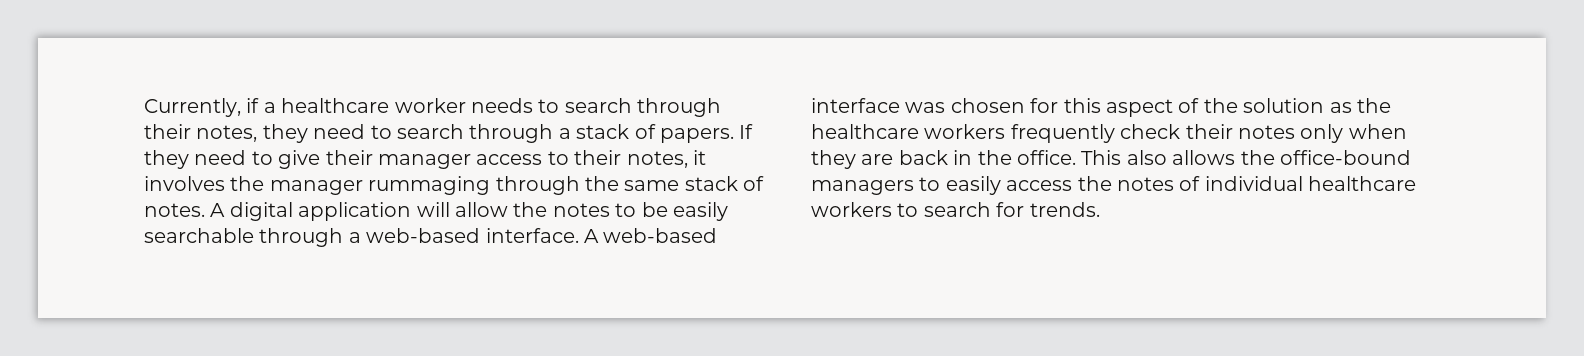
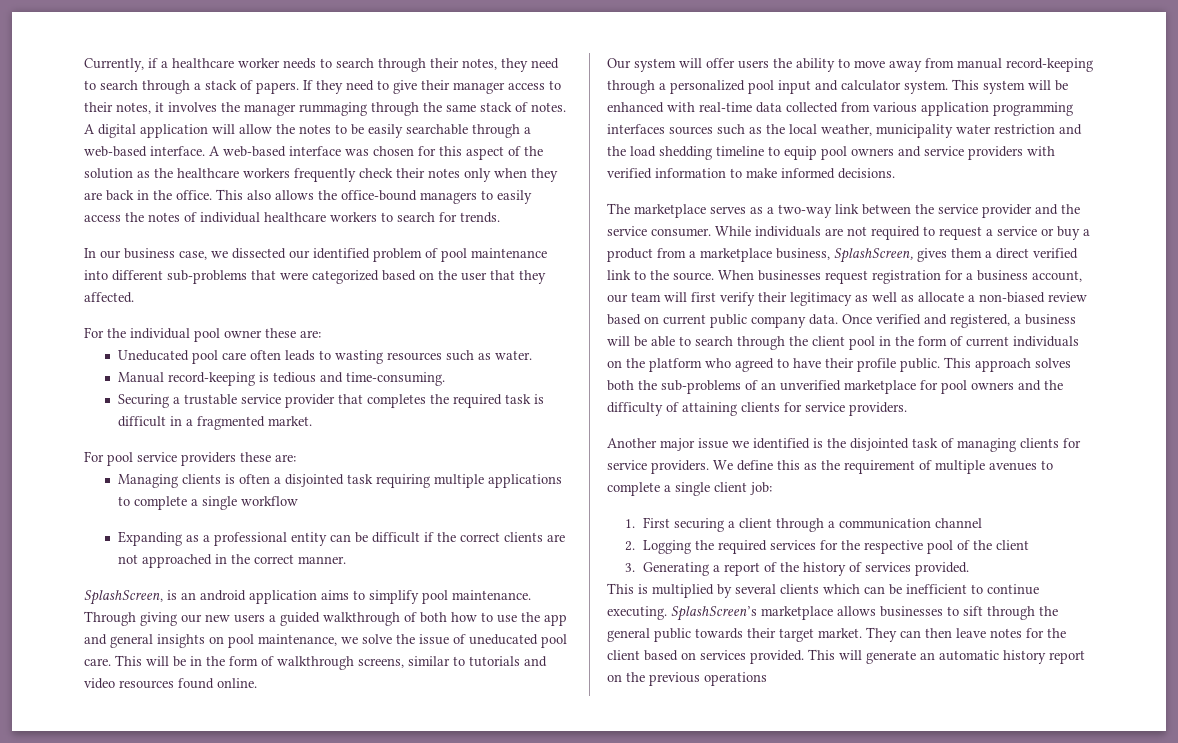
+ In our business case, we dissected our identified problem of pool maintenance into different sub-problems that were categorized based on the user that they affected.
+ For the individual pool owner these are:
+ Uneducated pool care often leads to wasting resources such as water.
+ Manual record-keeping is tedious and time-consuming.
+ Securing a trustable service provider that completes the required task is difficult in a fragmented market.
+ For pool service providers these are:
+ Managing clients is often a disjointed task requiring multiple applications to complete a single workflow
+ Expanding as a professional entity can be difficult if the correct clients are not approached in the correct manner.
+ SplashScreen, is an android application aims to simplify pool maintenance. Through giving our new users a guided walkthrough of both how to use the app and general insights on pool maintenance, we solve the issue of uneducated pool care. This will be in the form of walkthrough screens, similar to tutorials and video resources found online.
+ Our system will offer users the ability to move away from manual record-keeping through a personalized pool input and calculator system. This system will be enhanced with real-time data collected from various application programming interfaces sources such as the local weather, municipality water restriction and the load shedding timeline to equip pool owners and service providers with verified information to make informed decisions.
+ The marketplace serves as a two-way link between the service provider and the service consumer. While individuals are not required to request a service or buy a product from a marketplace business, SplashScreen, gives them a direct verified link to the source. When businesses request registration for a business account, our team will first verify their legitimacy as well as allocate a non-biased review based on current public company data. Once verified and registered, a business will be able to search through the client pool in the form of current individuals on the platform who agreed to have their profile public. This approach solves both the sub-problems of an unverified marketplace for pool owners and the difficulty of attaining clients for service providers.
+ Another major issue we identified is the disjointed task of managing clients for service providers. We define this as the requirement of multiple avenues to complete a single client job:
+ 1. First securing a client through a communication channel
+ 2. Logging the required services for the respective pool of the client
+ 3. Generating a report of the history of services provided.
+ This is multiplied by several clients which can be inefficient to continue executing. SplashScreen’s marketplace allows businesses to sift through the general public towards their target market. They can then leave notes for the client based on services provided. This will generate an automatic history report on the previous operations

